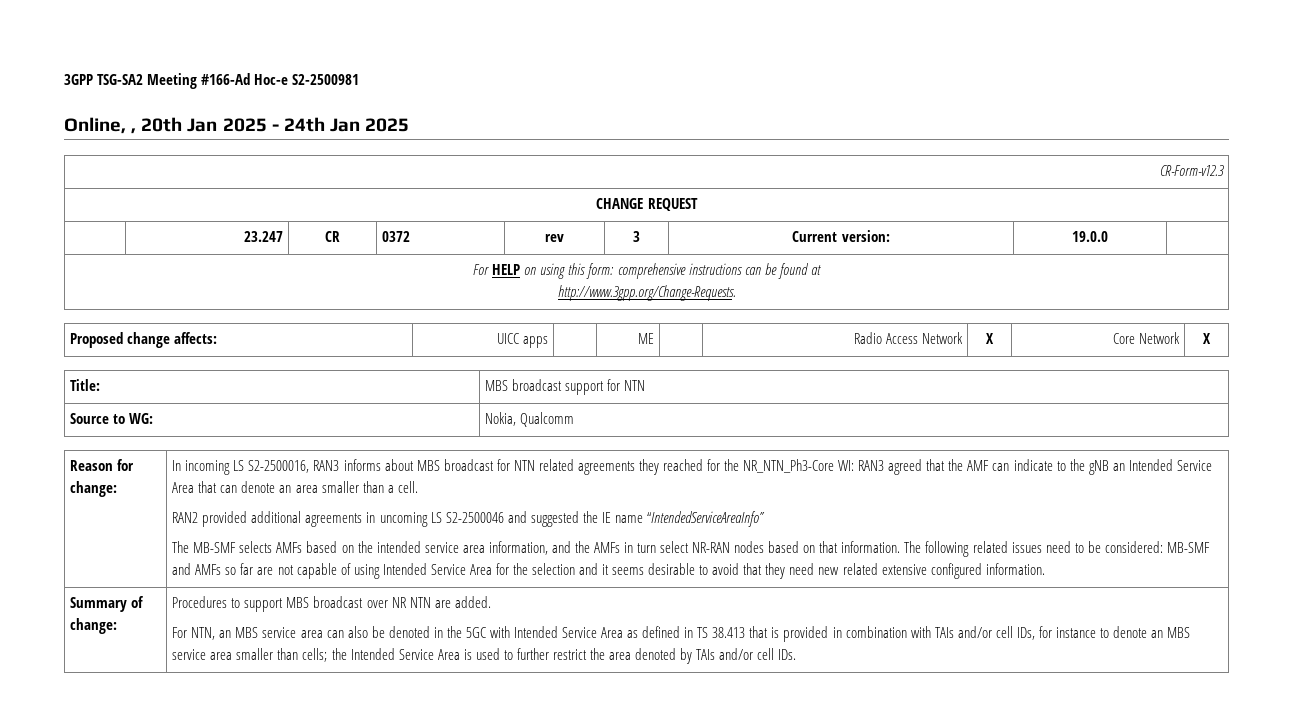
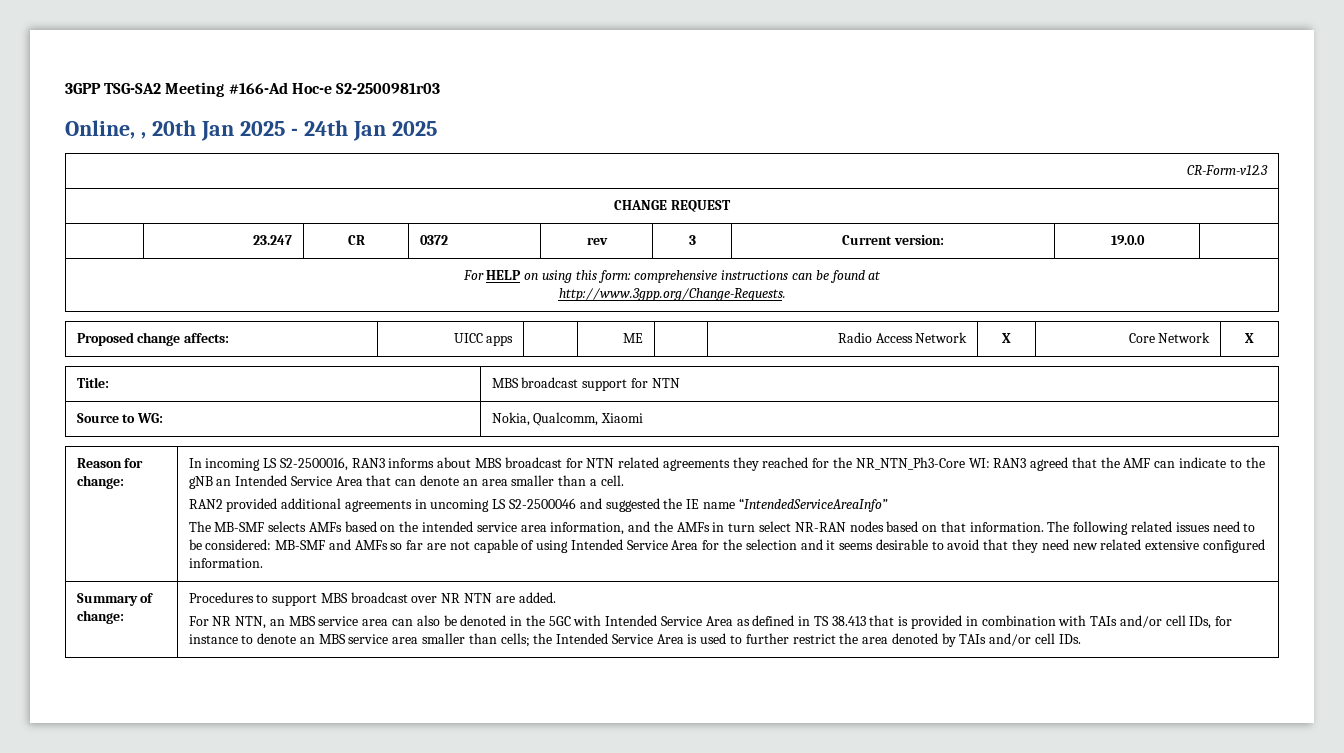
- 3GPP TSG-SA2 Meeting #166-Ad Hoc-e S2-2500981
+ 3GPP TSG-SA2 Meeting #166-Ad Hoc-e S2-2500981r03
- Source to WG: | Nokia, Qualcomm
+ Source to WG: | Nokia, Qualcomm, Xiaomi
- For NTN, an MBS service area can also be denoted in the 5GC with Intended Service Area as defined in TS 38.413 that is provided in combination with TAIs and/or cell IDs, for instance to denote an MBS service area smaller than cells; the Intended Service Area is used to further restrict the area denoted by TAIs and/or cell IDs.
+ For NR NTN, an MBS service area can also be denoted in the 5GC with Intended Service Area as defined in TS 38.413 that is provided in combination with TAIs and/or cell IDs, for instance to denote an MBS service area smaller than cells; the Intended Service Area is used to further restrict the area denoted by TAIs and/or cell IDs.

